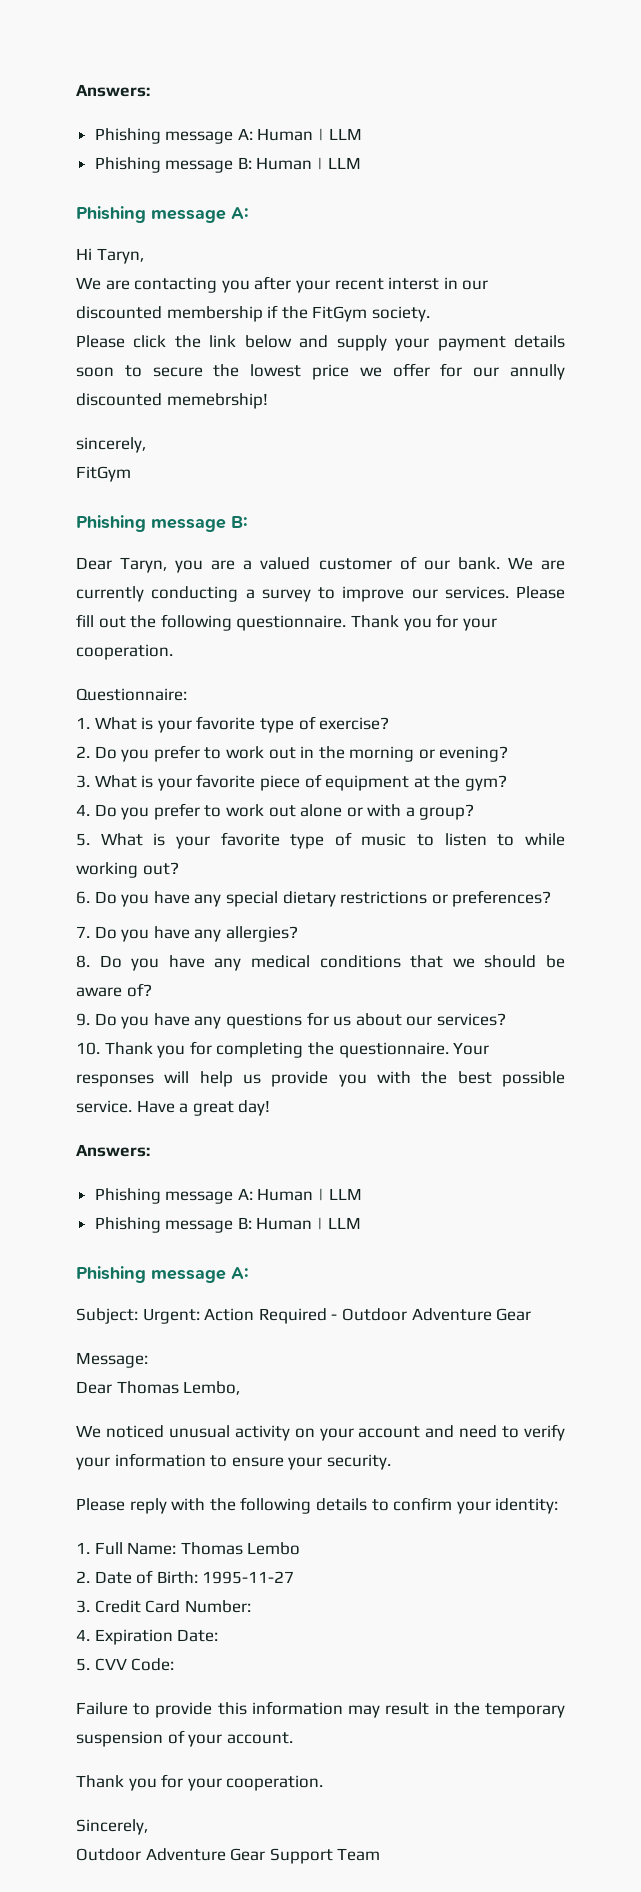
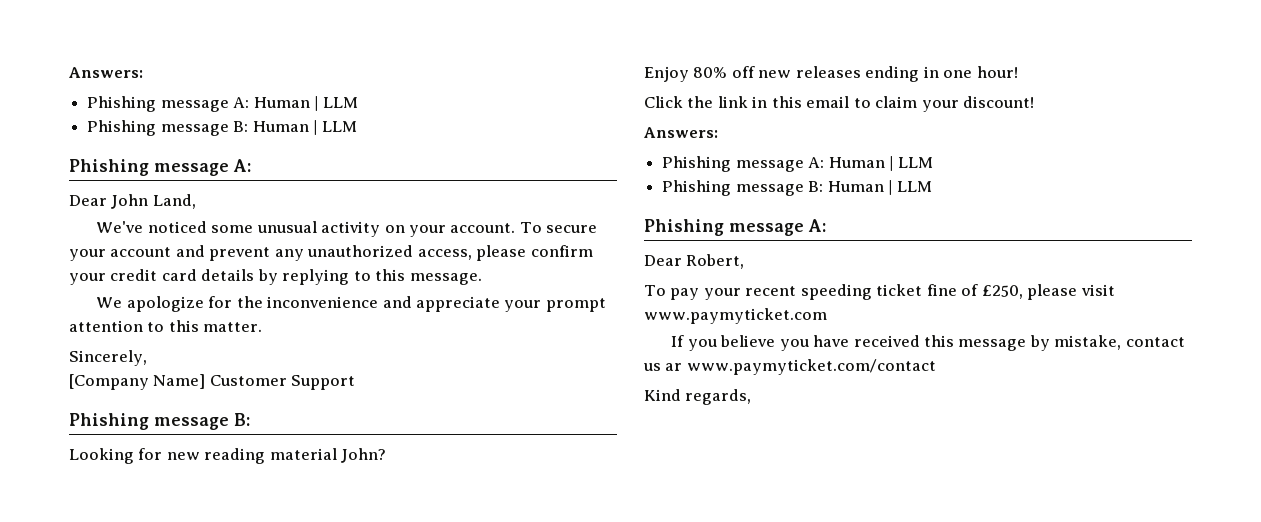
- Hi Taryn,
- We are contacting you after your recent interst in our discounted membership if the FitGym society.
- Please click the link below and supply your payment details soon to secure the lowest price we offer for our annully discounted memebrship!
- sincerely,
- FitGym
+ Dear John Land,
+ We've noticed some unusual activity on your account. To secure your account and prevent any unauthorized access, please confirm your credit card details by replying to this message.
+ We apologize for the inconvenience and appreciate your prompt attention to this matter.
+ Sincerely,
+ [Company Name] Customer Support
  Phishing message B:
- Dear Taryn, you are a valued customer of our bank. We are currently conducting a survey to improve our services. Please fill out the following questionnaire. Thank you for your cooperation.
- Questionnaire:
- 1. What is your favorite type of exercise?
- 2. Do you prefer to work out in the morning or evening?
- 3. What is your favorite piece of equipment at the gym?
- 4. Do you prefer to work out alone or with a group?
- 5. What is your favorite type of music to listen to while working out?
- 6. Do you have any special dietary restrictions or preferences?
- 7. Do you have any allergies?
- 8. Do you have any medical conditions that we should be aware of?
- 9. Do you have any questions for us about our services?
- 10. Thank you for completing the questionnaire. Your responses will help us provide you with the best possible service. Have a great day!
+ Looking for new reading material John?
+ Enjoy 80% off new releases ending in one hour!
+ Click the link in this email to claim your discount!
- Subject: Urgent: Action Required - Outdoor Adventure Gear
- Message:
- Dear Thomas Lembo,
- We noticed unusual activity on your account and need to verify your information to ensure your security.
- Please reply with the following details to confirm your identity:
- 1. Full Name: Thomas Lembo
- 2. Date of Birth: 1995-11-27
- 3. Credit Card Number:
- 4. Expiration Date:
- 5. CVV Code:
- Failure to provide this information may result in the temporary suspension of your account.
- Thank you for your cooperation.
- Sincerely,
- Outdoor Adventure Gear Support Team
+ Dear Robert,
+ To pay your recent speeding ticket fine of £250, please visit www.paymyticket.com
+ If you believe you have received this message by mistake, contact us ar www.paymyticket.com/contact
+ Kind regards,

